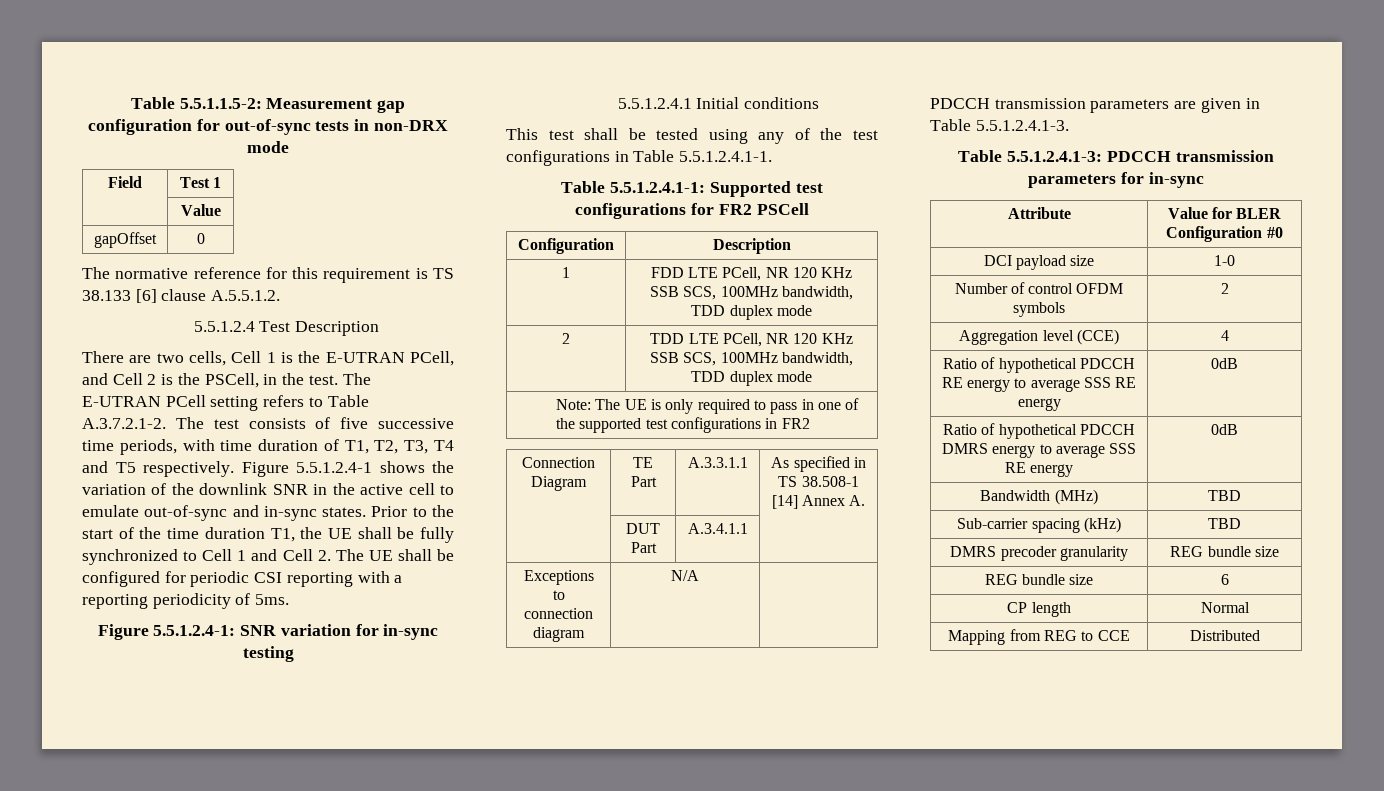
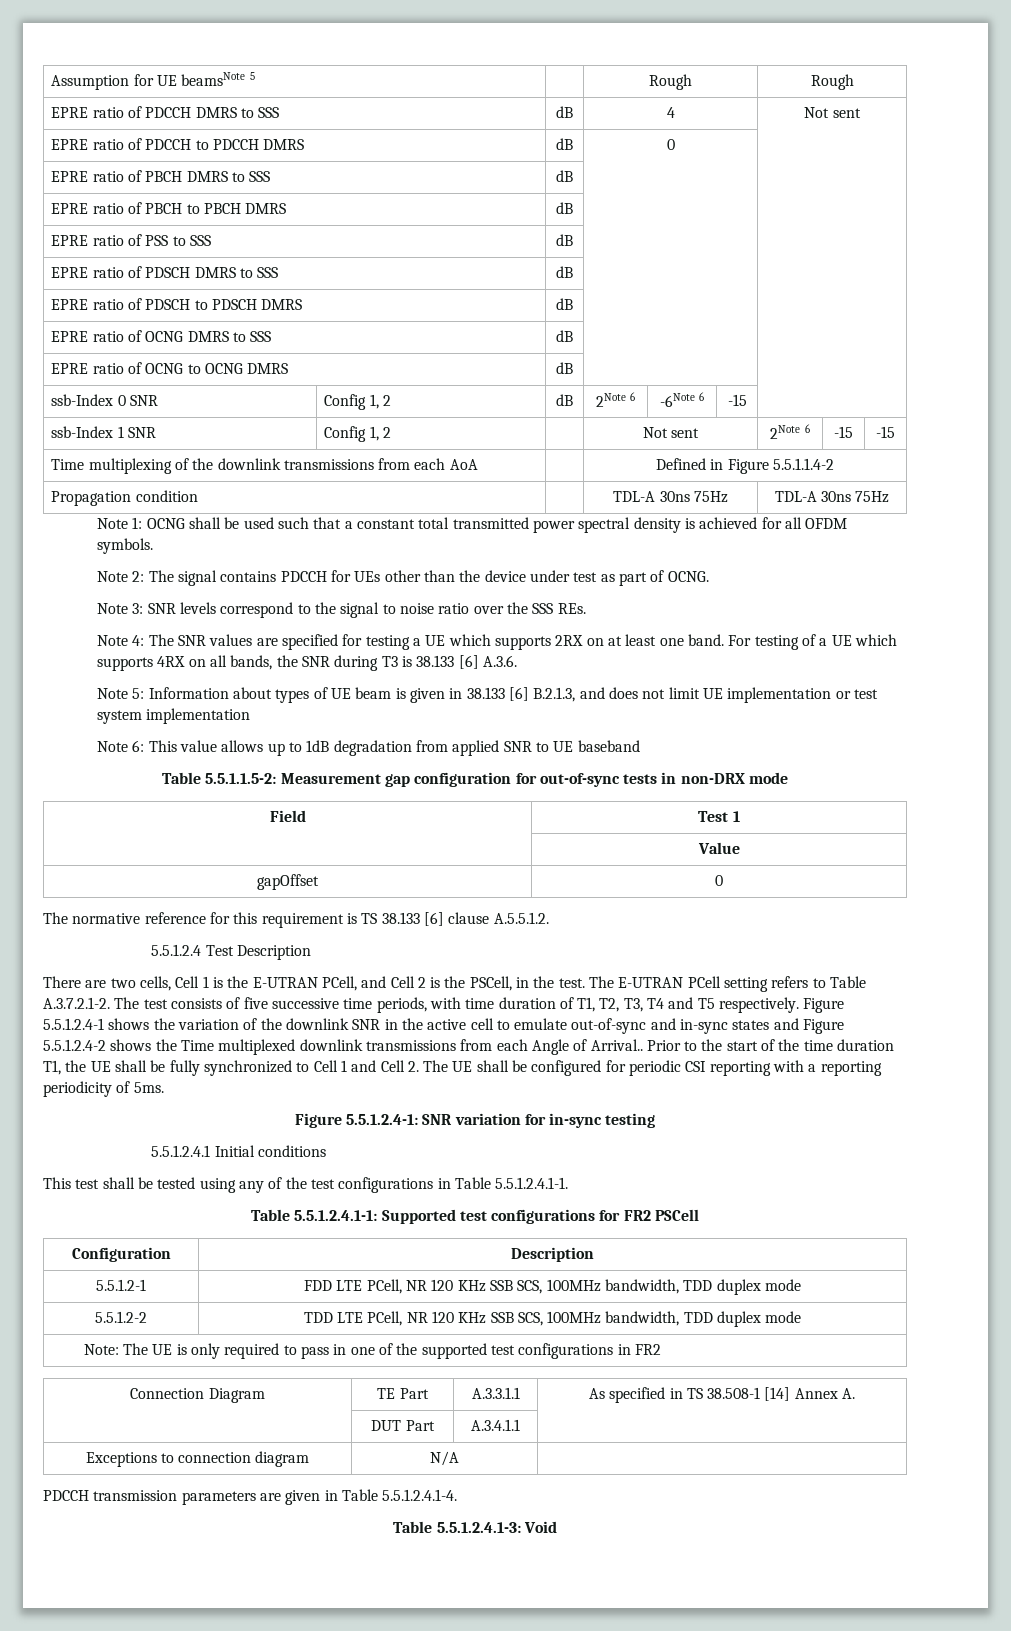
+ Assumption for UE beamsNote 5 | | Rough | Rough
+ EPRE ratio of PDCCH DMRS to SSS | dB | 4 | Not sent
+ EPRE ratio of PDCCH to PDCCH DMRS | dB | 0 |
+ EPRE ratio of PBCH DMRS to SSS | dB | |
+ EPRE ratio of PBCH to PBCH DMRS | dB | |
+ EPRE ratio of PSS to SSS | dB | |
+ EPRE ratio of PDSCH DMRS to SSS | dB | |
+ EPRE ratio of PDSCH to PDSCH DMRS | dB | |
+ EPRE ratio of OCNG DMRS to SSS | dB | |
+ EPRE ratio of OCNG to OCNG DMRS | dB | |
+ ssb-Index 0 SNR | Config 1, 2 | dB | 2Note 6 | -6Note 6 | -15 |
+ ssb-Index 1 SNR | Config 1, 2 | | Not sent | 2Note 6 | -15 | -15
+ Time multiplexing of the downlink transmissions from each AoA | | Defined in Figure 5.5.1.1.4-2
+ Propagation condition | | TDL-A 30ns 75Hz | TDL-A 30ns 75Hz
+ Note 1: OCNG shall be used such that a constant total transmitted power spectral density is achieved for all OFDM symbols.
+ Note 2: The signal contains PDCCH for UEs other than the device under test as part of OCNG.
+ Note 3: SNR levels correspond to the signal to noise ratio over the SSS REs.
+ Note 4: The SNR values are specified for testing a UE which supports 2RX on at least one band. For testing of a UE which supports 4RX on all bands, the SNR during T3 is 38.133 [6] A.3.6.
+ Note 5: Information about types of UE beam is given in 38.133 [6] B.2.1.3, and does not limit UE implementation or test system implementation
+ Note 6: This value allows up to 1dB degradation from applied SNR to UE baseband
- Figure 5.5.1.2.4-1 shows the variation of the downlink SNR in the active cell to emulate out-of-sync and in-sync states.
+ Figure 5.5.1.2.4-1 shows the variation of the downlink SNR in the active cell to emulate out-of-sync and in-sync states and Figure 5.5.1.2.4-2 shows the Time multiplexed downlink transmissions from each Angle of Arrival..
- 1 | FDD LTE PCell, NR 120 KHz SSB SCS, 100MHz bandwidth, TDD duplex mode
+ 5.5.1.2-1 | FDD LTE PCell, NR 120 KHz SSB SCS, 100MHz bandwidth, TDD duplex mode
- 2 | TDD LTE PCell, NR 120 KHz SSB SCS, 100MHz bandwidth, TDD duplex mode
+ 5.5.1.2-2 | TDD LTE PCell, NR 120 KHz SSB SCS, 100MHz bandwidth, TDD duplex mode
- PDCCH transmission parameters are given in Table 5.5.1.2.4.1-3.
+ PDCCH transmission parameters are given in Table 5.5.1.2.4.1-4.
- Table 5.5.1.2.4.1-3: PDCCH transmission parameters for in-sync
- Attribute | Value for BLER Configuration #0
- DCI payload size | 1-0
- Number of control OFDM symbols | 2
- Aggregation level (CCE) | 4
- Ratio of hypothetical PDCCH RE energy to average SSS RE energy | 0dB
- Ratio of hypothetical PDCCH DMRS energy to average SSS RE energy | 0dB
- Bandwidth (MHz) | TBD
- Sub-carrier spacing (kHz) | TBD
- DMRS precoder granularity | REG bundle size
- REG bundle size | 6
- CP length | Normal
- Mapping from REG to CCE | Distributed
+ Table 5.5.1.2.4.1-3: Void

